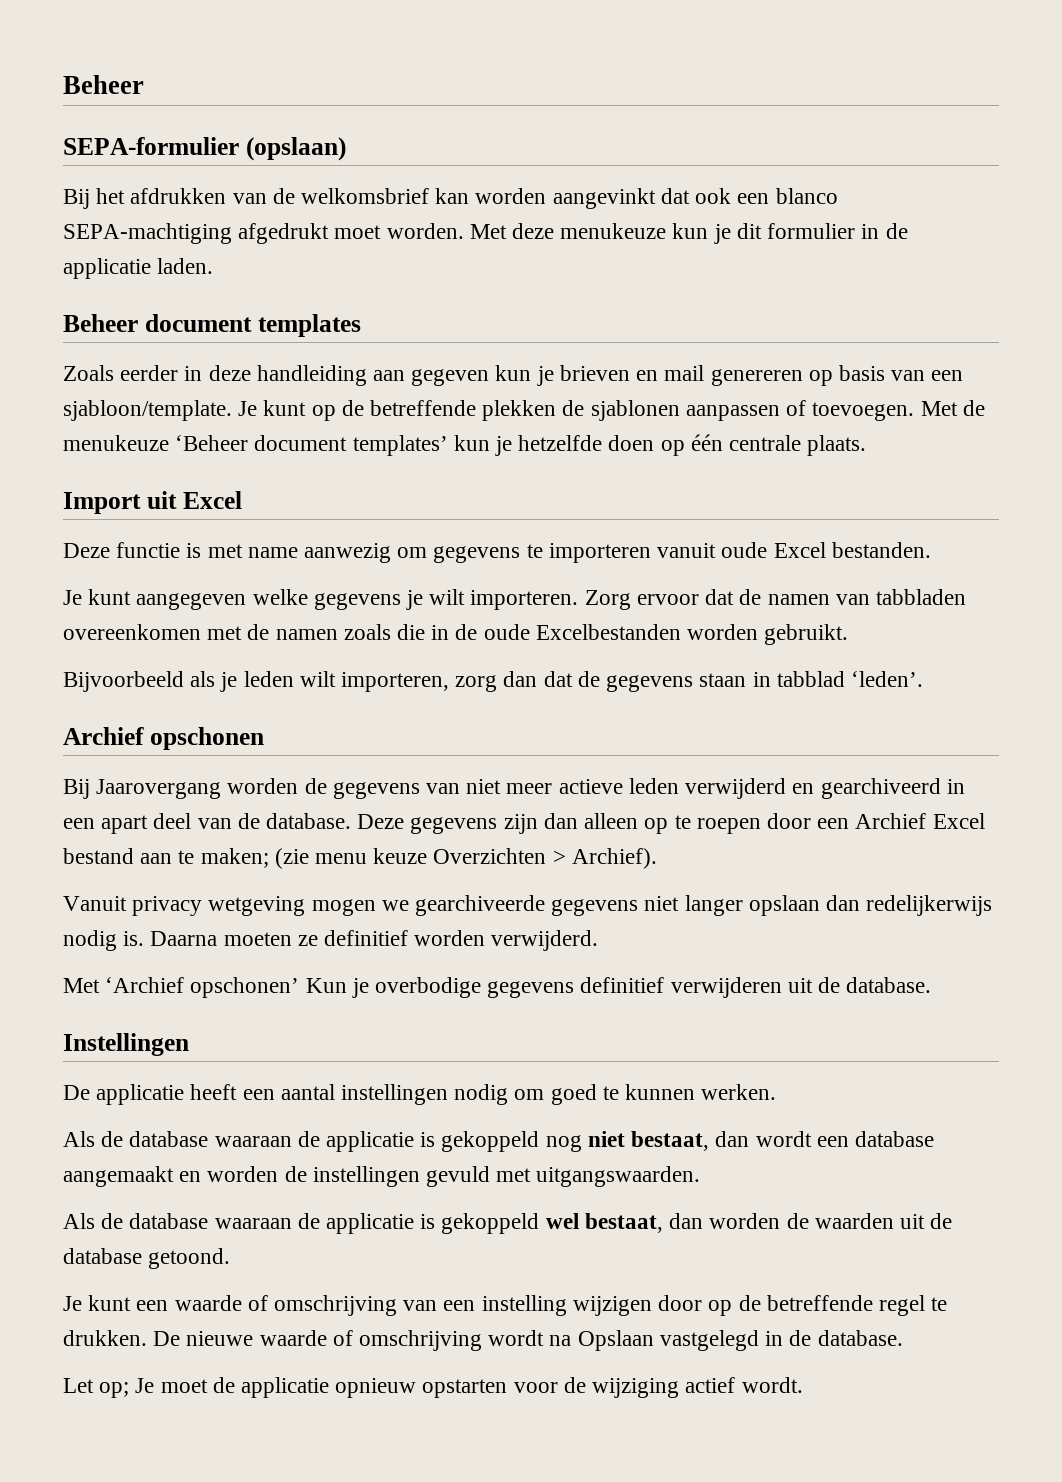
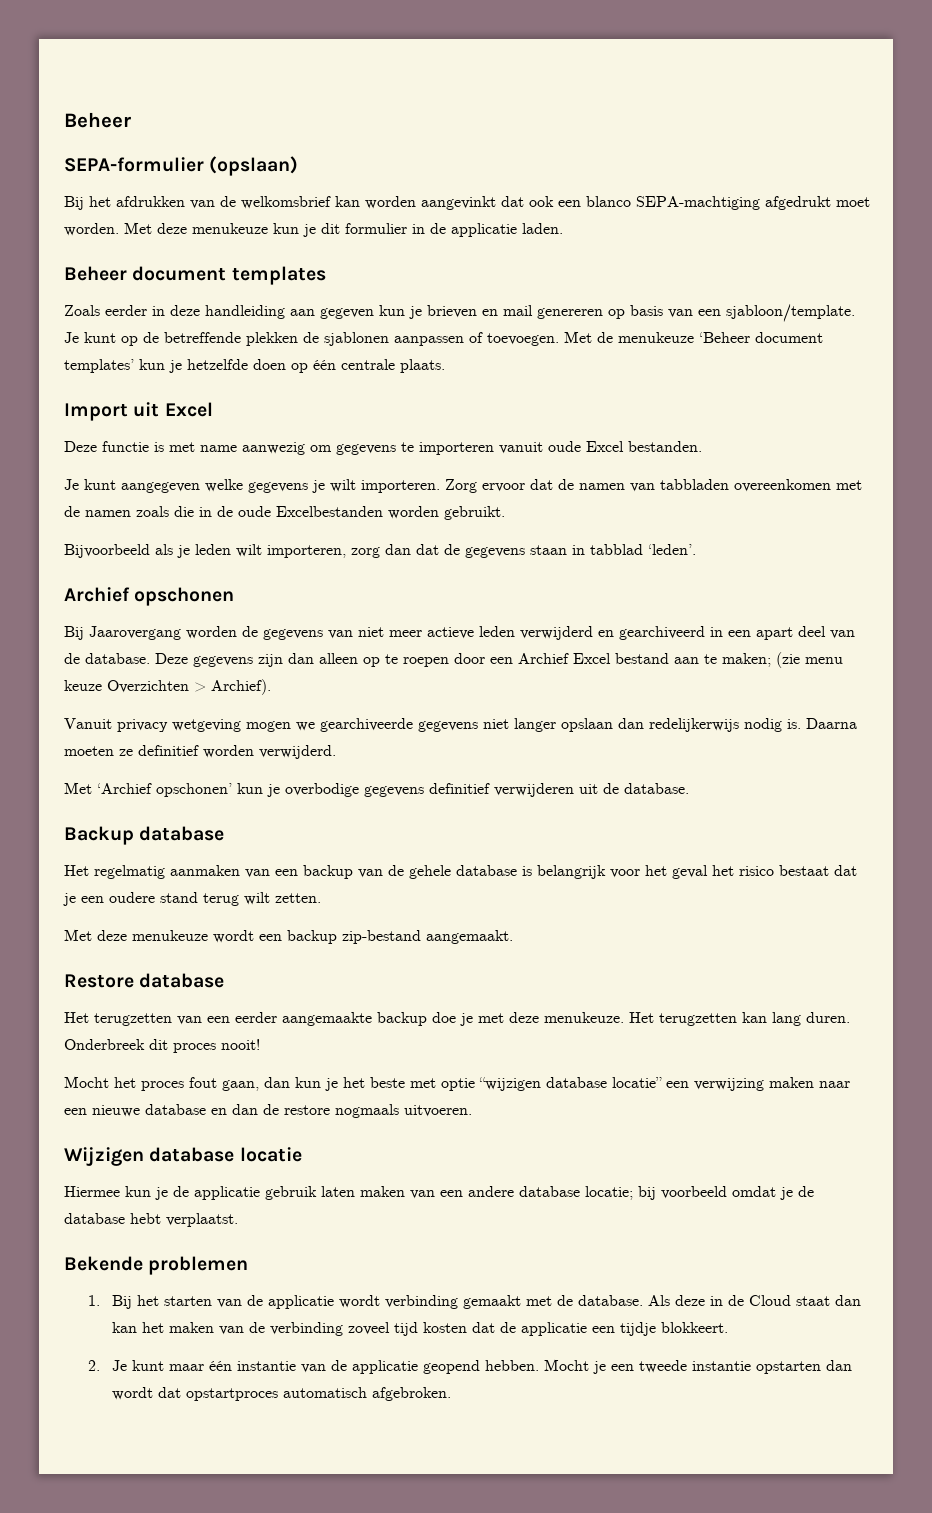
- Met ‘Archief opschonen’ Kun je overbodige gegevens definitief verwijderen uit de database.
+ Met ‘Archief opschonen’ kun je overbodige gegevens definitief verwijderen uit de database.
- Instellingen
- De applicatie heeft een aantal instellingen nodig om goed te kunnen werken.
- Als de database waaraan de applicatie is gekoppeld nog niet bestaat, dan wordt een database aangemaakt en worden de instellingen gevuld met uitgangswaarden.
- Als de database waaraan de applicatie is gekoppeld wel bestaat, dan worden de waarden uit de database getoond.
- Je kunt een waarde of omschrijving van een instelling wijzigen door op de betreffende regel te drukken. De nieuwe waarde of omschrijving wordt na Opslaan vastgelegd in de database.
- Let op; Je moet de applicatie opnieuw opstarten voor de wijziging actief wordt.
+ Backup database
+ Het regelmatig aanmaken van een backup van de gehele database is belangrijk voor het geval het risico bestaat dat je een oudere stand terug wilt zetten.
+ Met deze menukeuze wordt een backup zip-bestand aangemaakt.
+ Restore database
+ Het terugzetten van een eerder aangemaakte backup doe je met deze menukeuze. Het terugzetten kan lang duren. Onderbreek dit proces nooit!
+ Mocht het proces fout gaan, dan kun je het beste met optie “wijzigen database locatie” een verwijzing maken naar een nieuwe database en dan de restore nogmaals uitvoeren.
+ Wijzigen database locatie
+ Hiermee kun je de applicatie gebruik laten maken van een andere database locatie; bij voorbeeld omdat je de database hebt verplaatst.
+ Bekende problemen
+ 1. Bij het starten van de applicatie wordt verbinding gemaakt met de database. Als deze in de Cloud staat dan kan het maken van de verbinding zoveel tijd kosten dat de applicatie een tijdje blokkeert.
+ 2. Je kunt maar één instantie van de applicatie geopend hebben. Mocht je een tweede instantie opstarten dan wordt dat opstartproces automatisch afgebroken.

